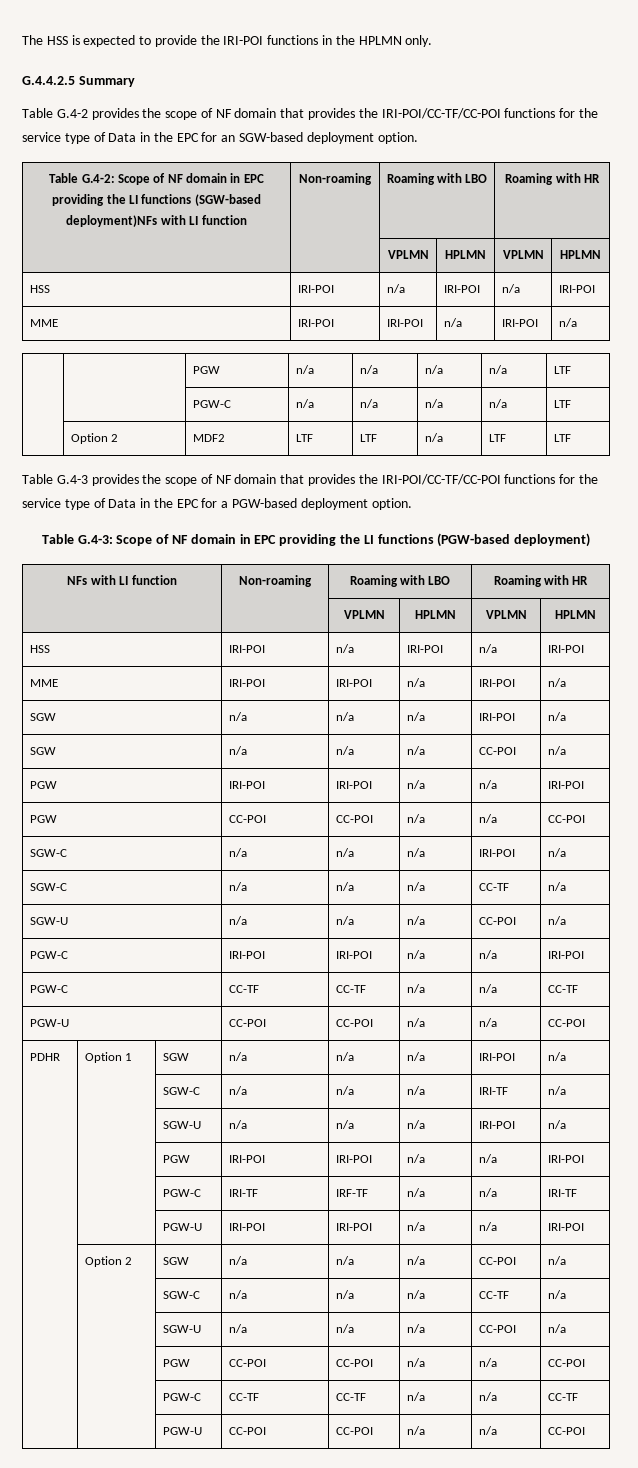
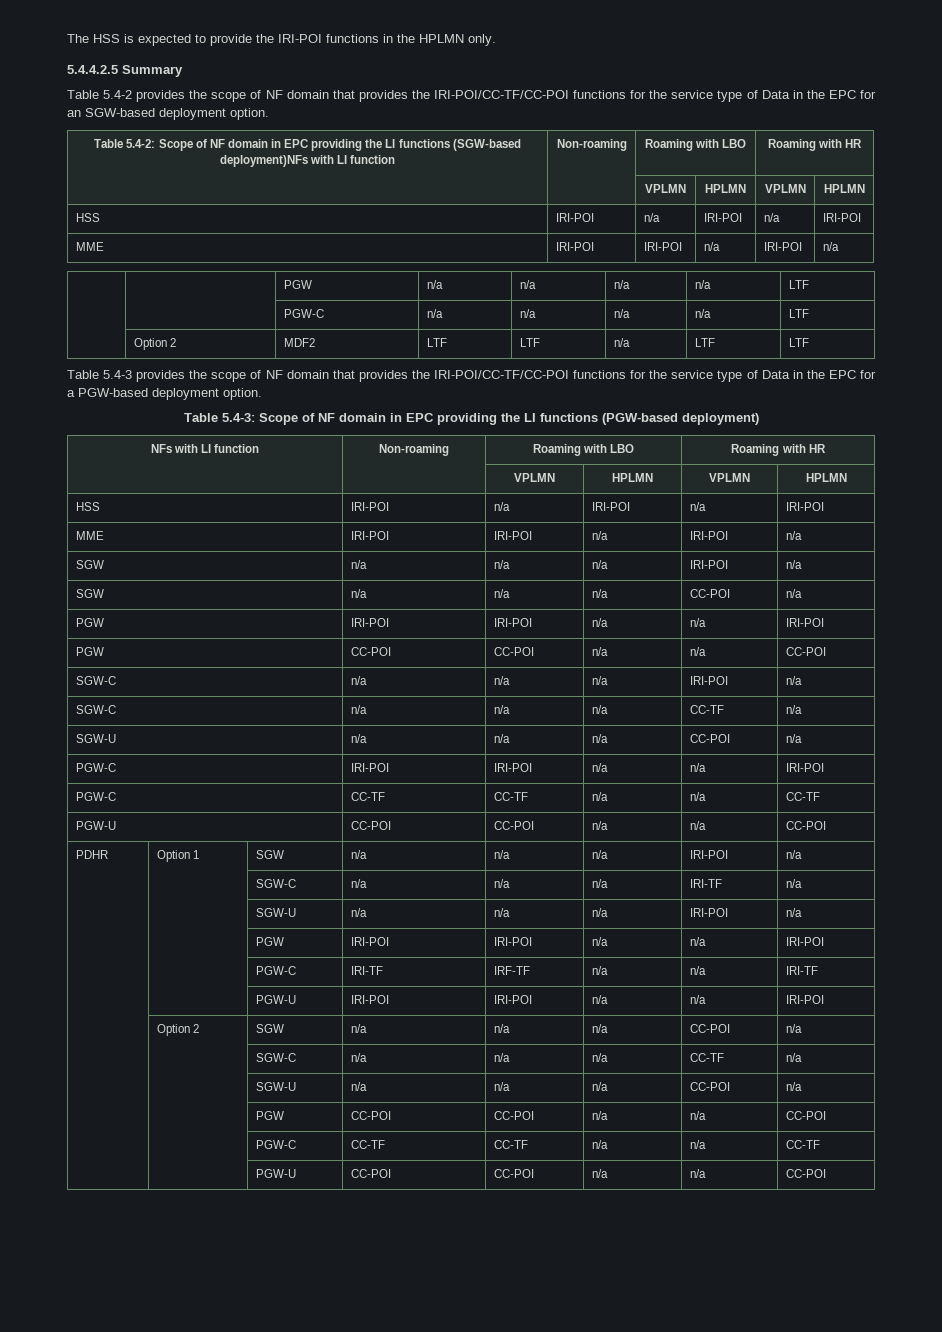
- G.4.4.2.5 Summary
+ 5.4.4.2.5 Summary
- Table G.4-2 provides the scope of NF domain that provides the IRI-POI/CC-TF/CC-POI functions for the service type of Data in the EPC for an SGW-based deployment option.
+ Table 5.4-2 provides the scope of NF domain that provides the IRI-POI/CC-TF/CC-POI functions for the service type of Data in the EPC for an SGW-based deployment option.
- Table G.4-2: Scope of NF domain in EPC providing the LI functions (SGW-based deployment)NFs with LI function | Non-roaming | Roaming with LBO | Roaming with HR
+ Table 5.4-2: Scope of NF domain in EPC providing the LI functions (SGW-based deployment)NFs with LI function | Non-roaming | Roaming with LBO | Roaming with HR
- Table G.4-3 provides the scope of NF domain that provides the IRI-POI/CC-TF/CC-POI functions for the service type of Data in the EPC for a PGW-based deployment option.
+ Table 5.4-3 provides the scope of NF domain that provides the IRI-POI/CC-TF/CC-POI functions for the service type of Data in the EPC for a PGW-based deployment option.
- Table G.4-3: Scope of NF domain in EPC providing the LI functions (PGW-based deployment)
+ Table 5.4-3: Scope of NF domain in EPC providing the LI functions (PGW-based deployment)

